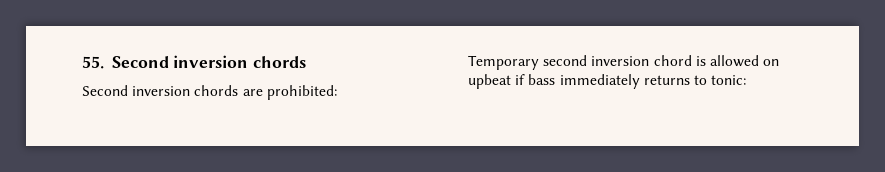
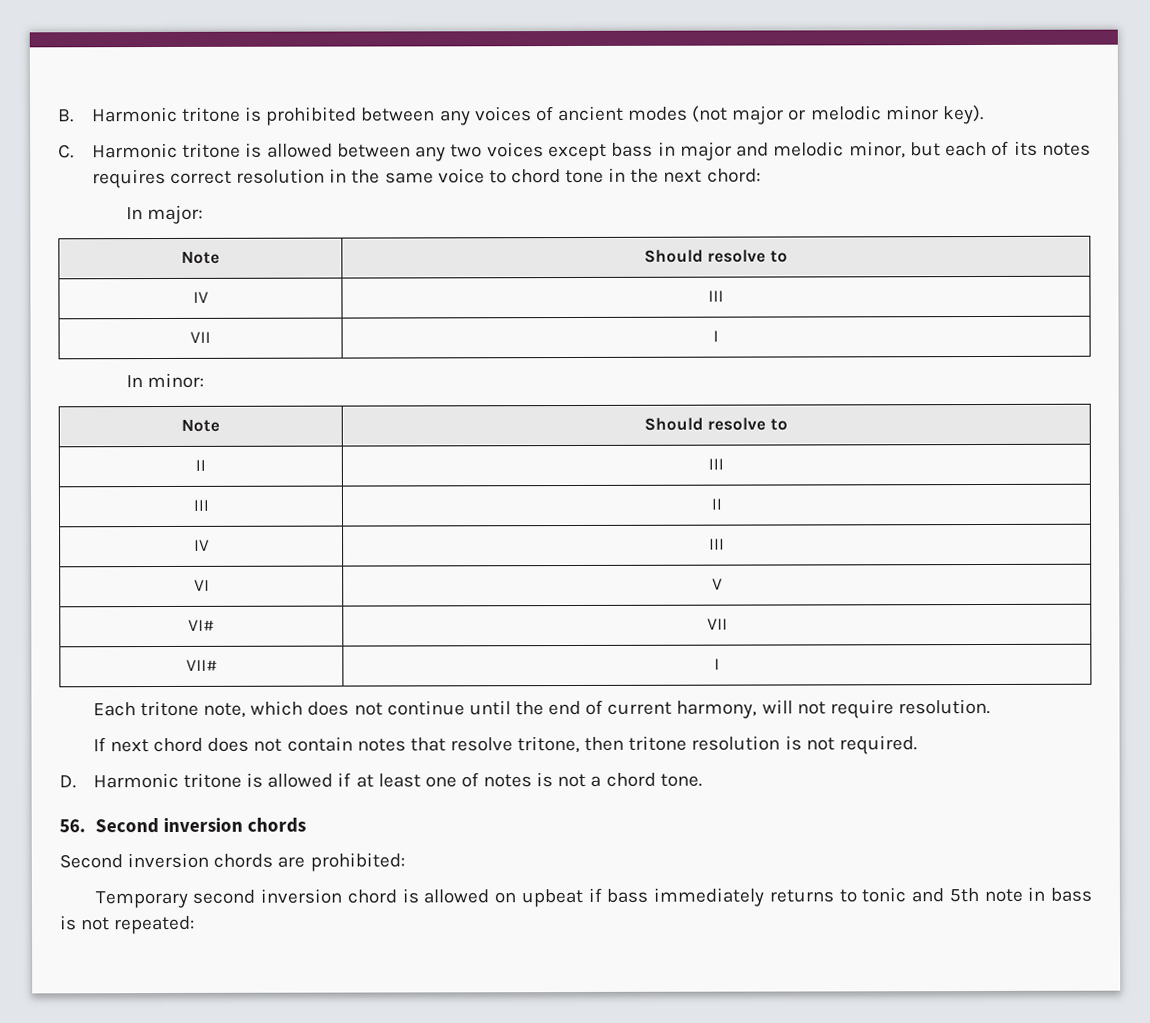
- 55. Second inversion chords
+ B. Harmonic tritone is prohibited between any voices of ancient modes (not major or melodic minor key).
+ C. Harmonic tritone is allowed between any two voices except bass in major and melodic minor, but each of its notes requires correct resolution in the same voice to chord tone in the next chord:
+ In major:
+ Note | Should resolve to
+ IV | III
+ VII | I
+ In minor:
+ Note | Should resolve to
+ II | III
+ III | II
+ IV | III
+ VI | V
+ VI# | VII
+ VII# | I
+ Each tritone note, which does not continue until the end of current harmony, will not require resolution.
+ If next chord does not contain notes that resolve tritone, then tritone resolution is not required.
+ D. Harmonic tritone is allowed if at least one of notes is not a chord tone.
+ 56. Second inversion chords
- Temporary second inversion chord is allowed on upbeat if bass immediately returns to tonic:
+ Temporary second inversion chord is allowed on upbeat if bass immediately returns to tonic and 5th note in bass is not repeated:

